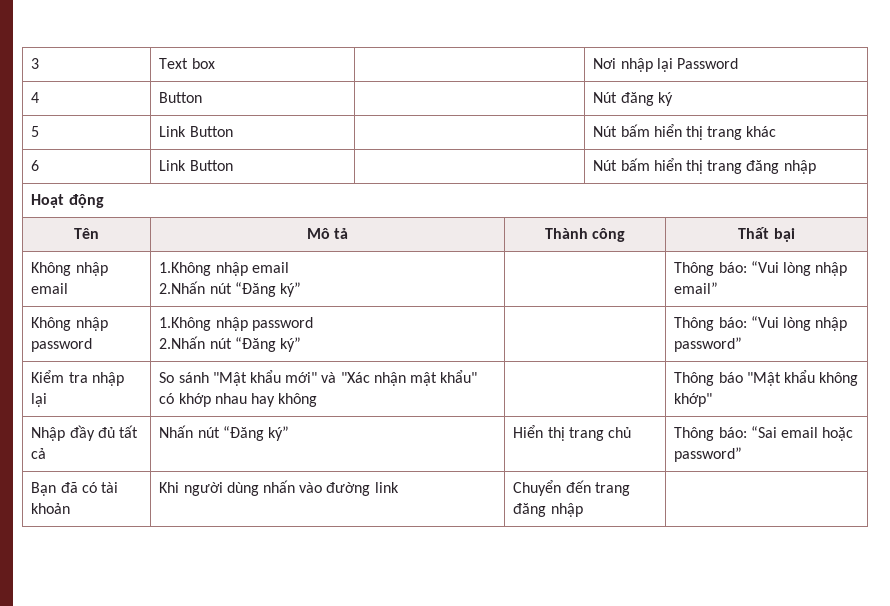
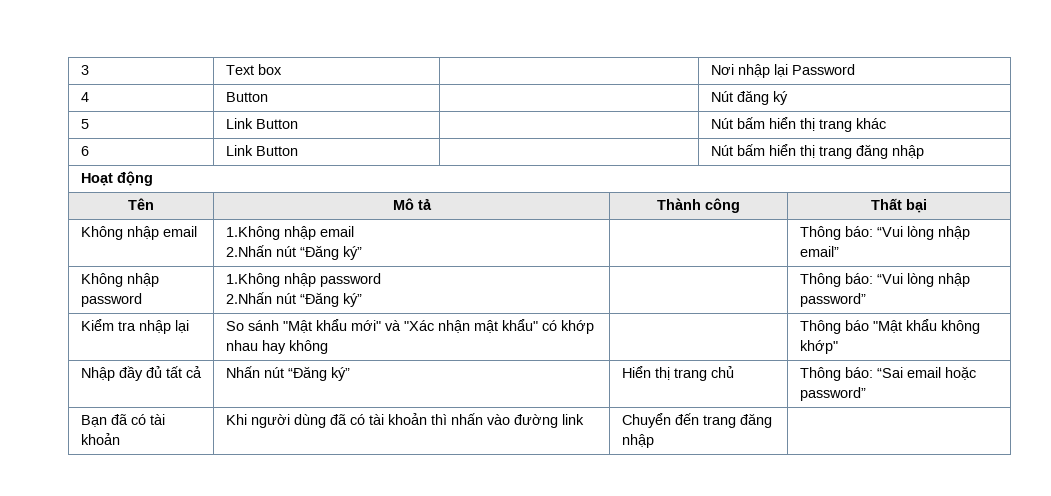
- Bạn đã có tài khoản | Khi người dùng nhấn vào đường link | Chuyển đến trang đăng nhập |
+ Bạn đã có tài khoản | Khi người dùng đã có tài khoản thì nhấn vào đường link | Chuyển đến trang đăng nhập |

